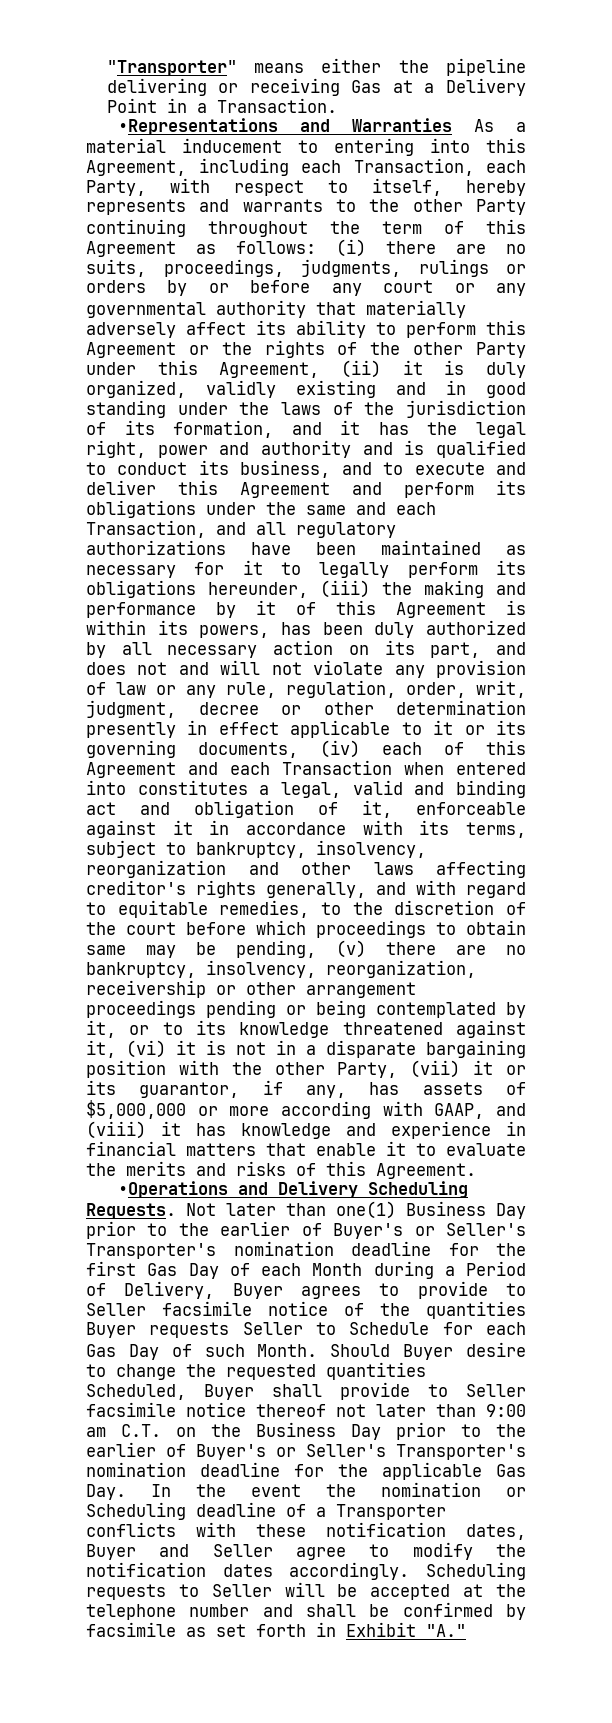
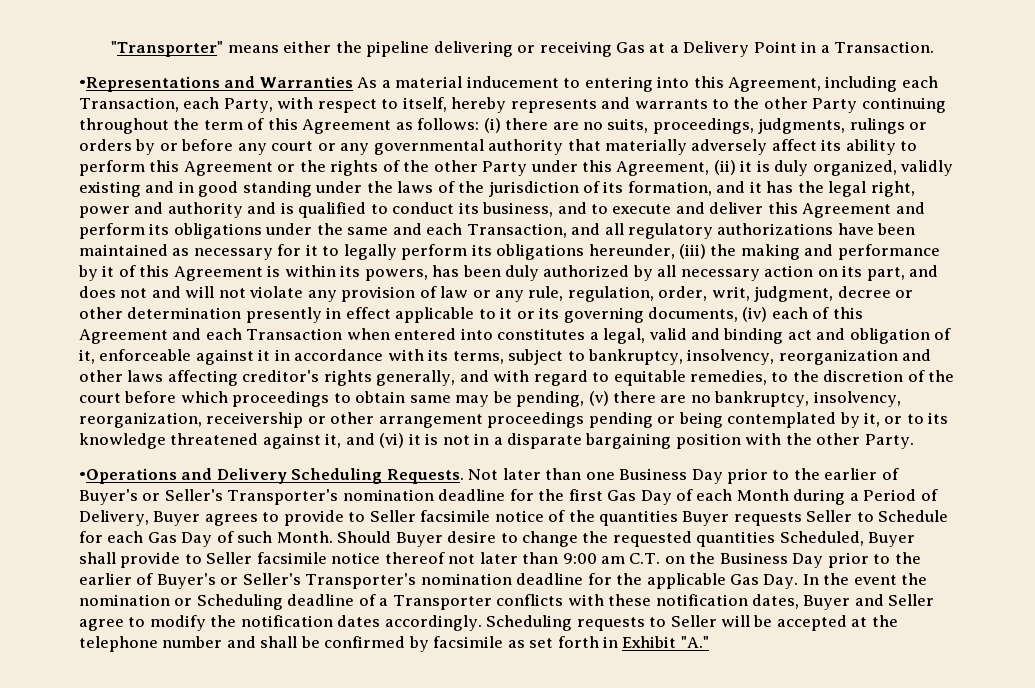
- (i) there are no suits, proceedings, judgments, rulings or orders by or before any court or any governmental authority that materially adversely affect its ability to perform this Agreement or the rights of the other Party under this Agreement, (ii) it is duly organized, validly existing and in good standing under the laws of the jurisdiction of its formation, and it has the legal right, power and authority and is qualified to conduct its business, and to execute and deliver this Agreement and perform its obligations under the same and each Transaction, and all regulatory authorizations have been maintained as necessary for it to legally perform its obligations hereunder, (iii) the making and performance by it of this Agreement is within its powers, has been duly authorized by all necessary action on its part, and does not and will not violate any provision of law or any rule, regulation, order, writ, judgment, decree or other determination presently in effect applicable to it or its governing documents, (iv) each of this Agreement and each Transaction when entered into constitutes a legal, valid and binding act and obligation of it, enforceable against it in accordance with its terms, subject to bankruptcy, insolvency, reorganization and other laws affecting creditor's rights generally, and with regard to equitable remedies, to the discretion of the court before which proceedings to obtain same may be pending, (v) there are no bankruptcy, insolvency, reorganization, receivership or other arrangement proceedings pending or being contemplated by it, or to its knowledge threatened against it, (vi) it is not in a disparate bargaining position with the other Party, (vii) it or its guarantor, if any, has assets of $5,000,000 or more according with GAAP, and (viii) it has knowledge and experience in financial matters that enable it to evaluate the merits and risks of this Agreement.
+ (i) there are no suits, proceedings, judgments, rulings or orders by or before any court or any governmental authority that materially adversely affect its ability to perform this Agreement or the rights of the other Party under this Agreement, (ii) it is duly organized, validly existing and in good standing under the laws of the jurisdiction of its formation, and it has the legal right, power and authority and is qualified to conduct its business, and to execute and deliver this Agreement and perform its obligations under the same and each Transaction, and all regulatory authorizations have been maintained as necessary for it to legally perform its obligations hereunder, (iii) the making and performance by it of this Agreement is within its powers, has been duly authorized by all necessary action on its part, and does not and will not violate any provision of law or any rule, regulation, order, writ, judgment, decree or other determination presently in effect applicable to it or its governing documents, (iv) each of this Agreement and each Transaction when entered into constitutes a legal, valid and binding act and obligation of it, enforceable against it in accordance with its terms, subject to bankruptcy, insolvency, reorganization and other laws affecting creditor's rights generally, and with regard to equitable remedies, to the discretion of the court before which proceedings to obtain same may be pending, (v) there are no bankruptcy, insolvency, reorganization, receivership or other arrangement proceedings pending or being contemplated by it, or to its knowledge threatened against it, and (vi) it is not in a disparate bargaining position with the other Party.
- Not later than one(1) Business Day prior to the earlier of Buyer's or Seller's Transporter's nomination deadline for the first Gas Day of each Month during a Period of Delivery, Buyer agrees to provide to Seller facsimile notice of the quantities Buyer requests Seller to Schedule for each Gas Day of such Month.
+ Not later than one Business Day prior to the earlier of Buyer's or Seller's Transporter's nomination deadline for the first Gas Day of each Month during a Period of Delivery, Buyer agrees to provide to Seller facsimile notice of the quantities Buyer requests Seller to Schedule for each Gas Day of such Month.

